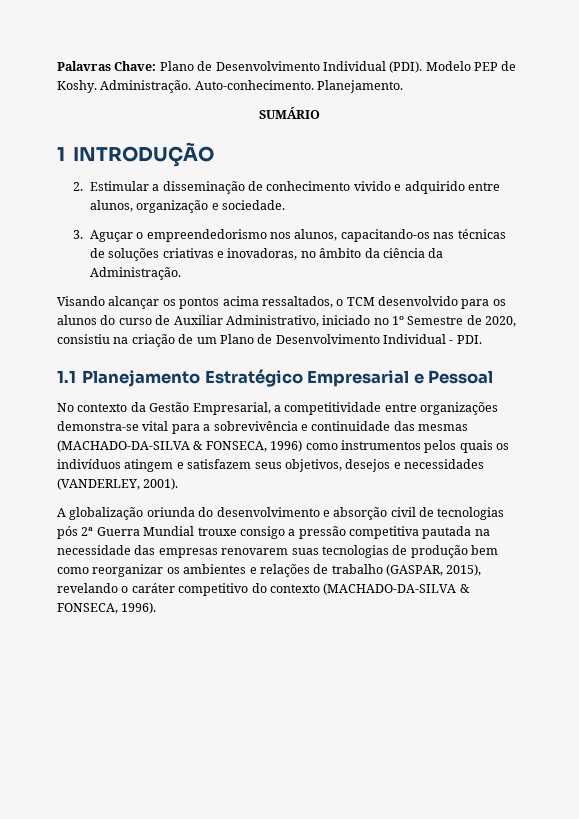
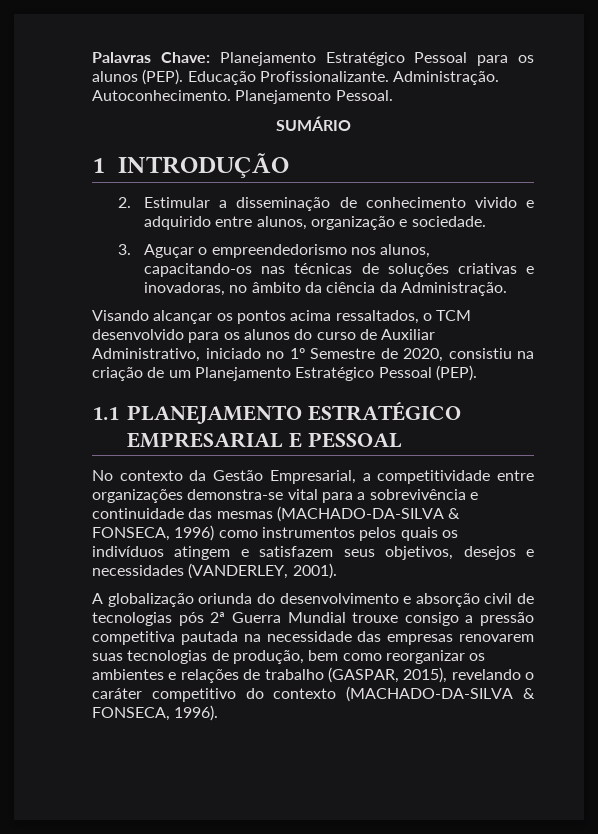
- Palavras Chave: Plano de Desenvolvimento Individual (PDI). Modelo PEP de Koshy. Administração. Auto-conhecimento. Planejamento.
+ Palavras Chave: Planejamento Estratégico Pessoal para os alunos (PEP). Educação Profissionalizante. Administração. Autoconhecimento. Planejamento Pessoal.
- Visando alcançar os pontos acima ressaltados, o TCM desenvolvido para os alunos do curso de Auxiliar Administrativo, iniciado no 1º Semestre de 2020, consistiu na criação de um Plano de Desenvolvimento Individual - PDI.
- 1.1 Planejamento Estratégico Empresarial e Pessoal
+ Visando alcançar os pontos acima ressaltados, o TCM desenvolvido para os alunos do curso de Auxiliar Administrativo, iniciado no 1º Semestre de 2020, consistiu na criação de um Planejamento Estratégico Pessoal (PEP).
+ 1.1 PLANEJAMENTO ESTRATÉGICO EMPRESARIAL E PESSOAL
- A globalização oriunda do desenvolvimento e absorção civil de tecnologias pós 2ª Guerra Mundial trouxe consigo a pressão competitiva pautada na necessidade das empresas renovarem suas tecnologias de produção bem como reorganizar os ambientes e relações de trabalho (GASPAR, 2015), revelando o caráter competitivo do contexto (MACHADO-DA-SILVA & FONSECA, 1996).
+ A globalização oriunda do desenvolvimento e absorção civil de tecnologias pós 2ª Guerra Mundial trouxe consigo a pressão competitiva pautada na necessidade das empresas renovarem suas tecnologias de produção, bem como reorganizar os ambientes e relações de trabalho (GASPAR, 2015), revelando o caráter competitivo do contexto (MACHADO-DA-SILVA & FONSECA, 1996).

